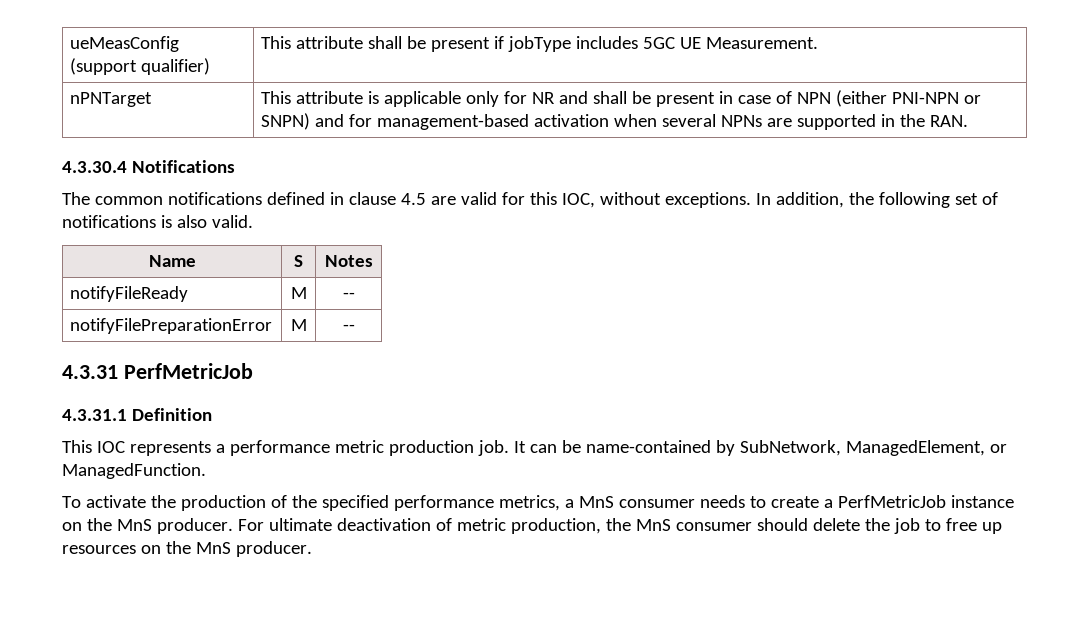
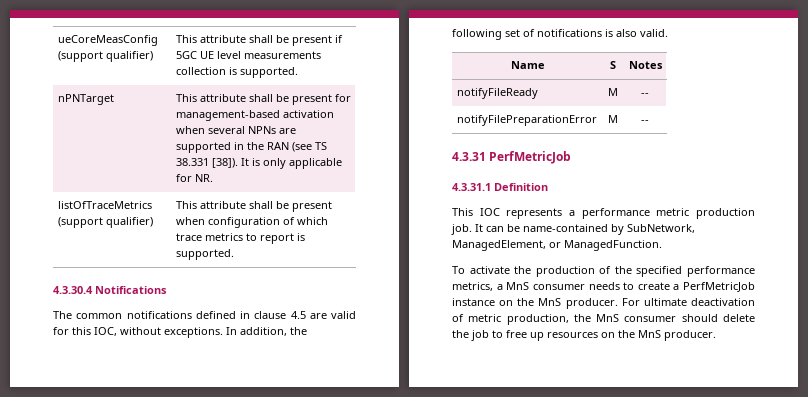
- ueMeasConfig (support qualifier) | This attribute shall be present if jobType includes 5GC UE Measurement.
- nPNTarget | This attribute is applicable only for NR and shall be present in case of NPN (either PNI-NPN or SNPN) and for management-based activation when several NPNs are supported in the RAN.
+ ueCoreMeasConfig (support qualifier) | This attribute shall be present if 5GC UE level measurements collection is supported.
+ nPNTarget | This attribute shall be present for management-based activation when several NPNs are supported in the RAN (see TS 38.331 [38]). It is only applicable for NR.
+ listOfTraceMetrics (support qualifier) | This attribute shall be present when configuration of which trace metrics to report is supported.

